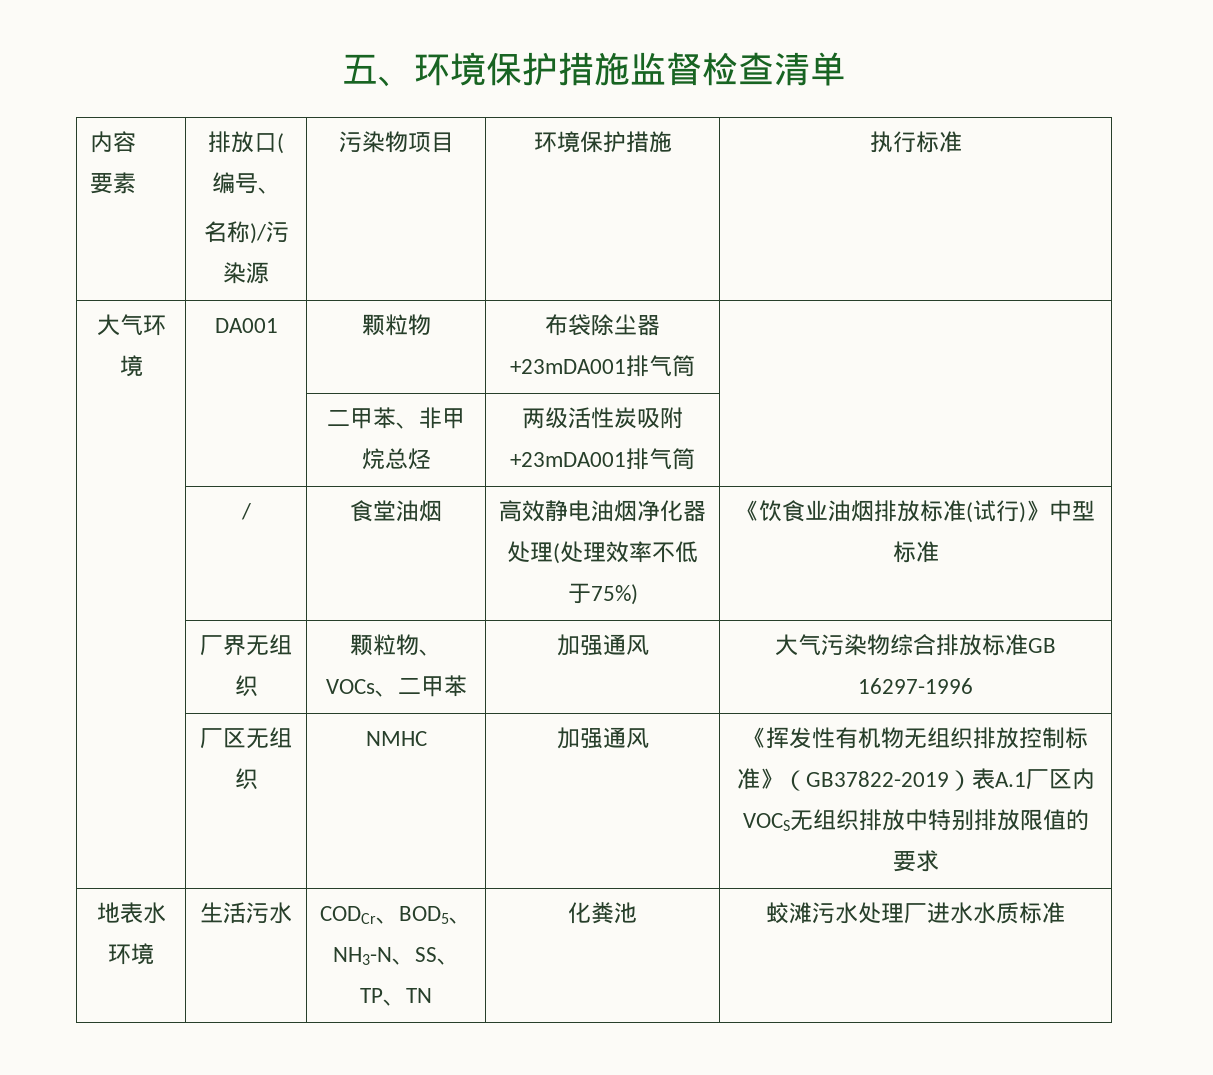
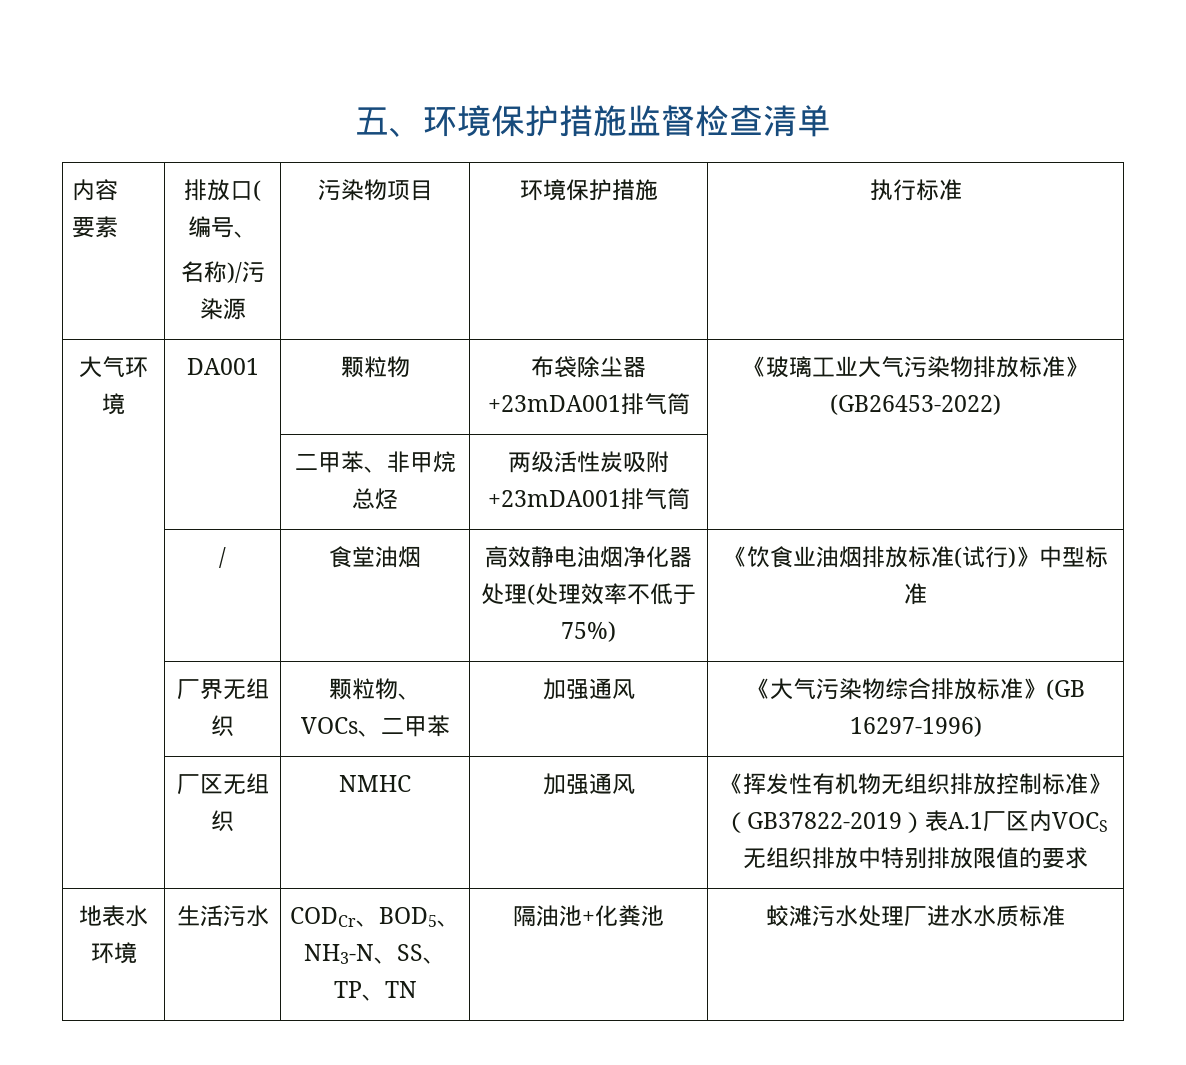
- 大气环境 | DA001 | 颗粒物 | 布袋除尘器+23mDA001排气筒 |
+ 大气环境 | DA001 | 颗粒物 | 布袋除尘器+23mDA001排气筒 | 《玻璃工业大气污染物排放标准》(GB26453-2022)
- | 厂界无组织 | 颗粒物、VOCs、二甲苯 | 加强通风 | 大气污染物综合排放标准GB 16297-1996
+ | 厂界无组织 | 颗粒物、VOCs、二甲苯 | 加强通风 | 《大气污染物综合排放标准》(GB 16297-1996)
- 地表水环境 | 生活污水 | CODCr、BOD5、NH3-N、SS、TP、TN | 化粪池 | 蛟滩污水处理厂进水水质标准
+ 地表水环境 | 生活污水 | CODCr、BOD5、NH3-N、SS、TP、TN | 隔油池+化粪池 | 蛟滩污水处理厂进水水质标准

